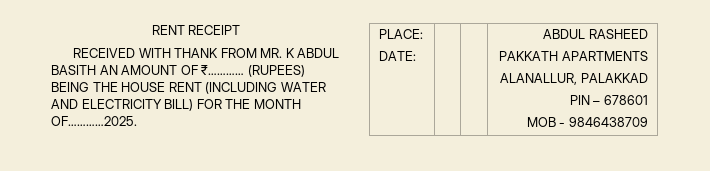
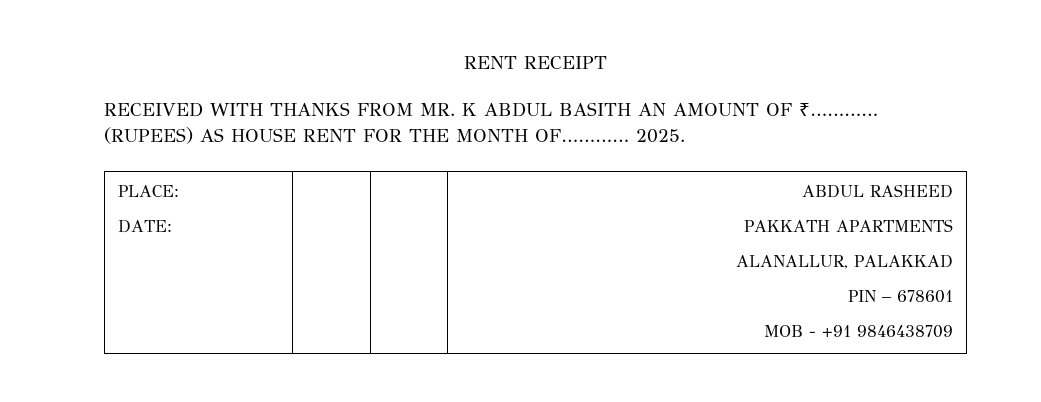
- RECEIVED WITH THANK FROM MR. K ABDUL BASITH AN AMOUNT OF ₹…………
+ RECEIVED WITH THANKS FROM MR. K ABDUL BASITH AN AMOUNT OF ₹…………
- (RUPEES) BEING THE HOUSE RENT (INCLUDING WATER AND ELECTRICITY BILL) FOR THE MONTH OF…………2025.
+ (RUPEES) AS HOUSE RENT FOR THE MONTH OF………… 2025.
  PLACE:
  DATE: | | | ABDUL RASHEED
  PAKKATH APARTMENTS
  ALANALLUR, PALAKKAD
  PIN – 678601
- MOB - 9846438709
+ MOB - +91 9846438709

